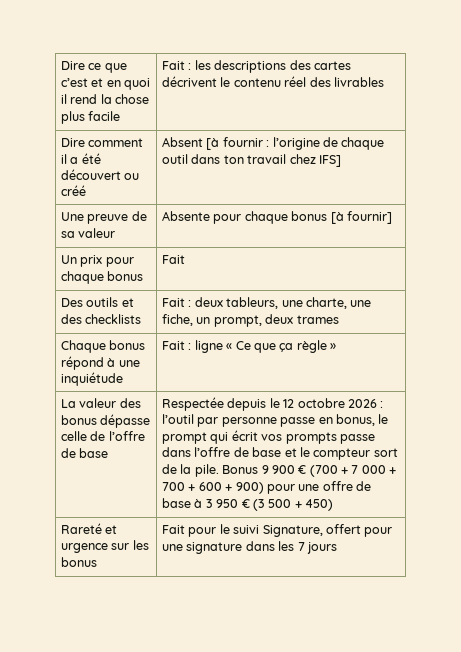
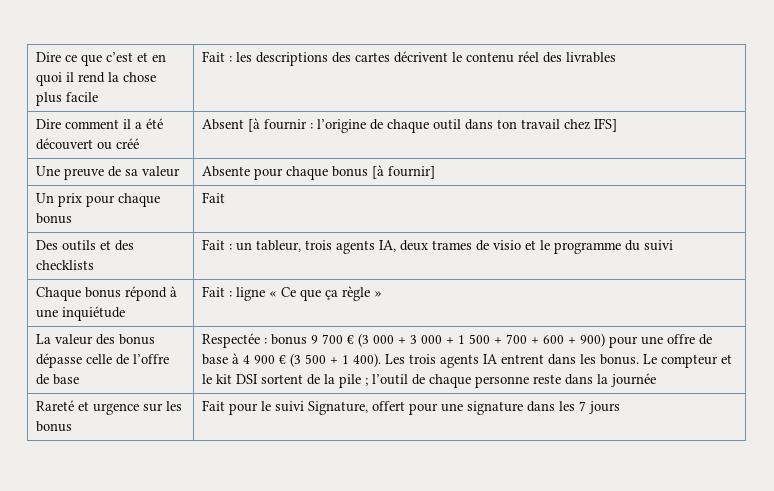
- Des outils et des checklists | Fait : deux tableurs, une charte, une fiche, un prompt, deux trames
+ Des outils et des checklists | Fait : un tableur, trois agents IA, deux trames de visio et le programme du suivi
- Respectée depuis le 12 octobre 2026 : l’outil par personne passe en bonus, le prompt qui écrit vos prompts passe dans l’offre de base et le compteur sort de la pile. Bonus 9 900 € (700 + 7 000 + 700 + 600 + 900) pour une offre de base à 3 950 € (3 500 + 450)
+ Respectée : bonus 9 700 € (3 000 + 3 000 + 1 500 + 700 + 600 + 900) pour une offre de base à 4 900 € (3 500 + 1 400). Les trois agents IA entrent dans les bonus. Le compteur et le kit DSI sortent de la pile ; l’outil de chaque personne reste dans la journée

